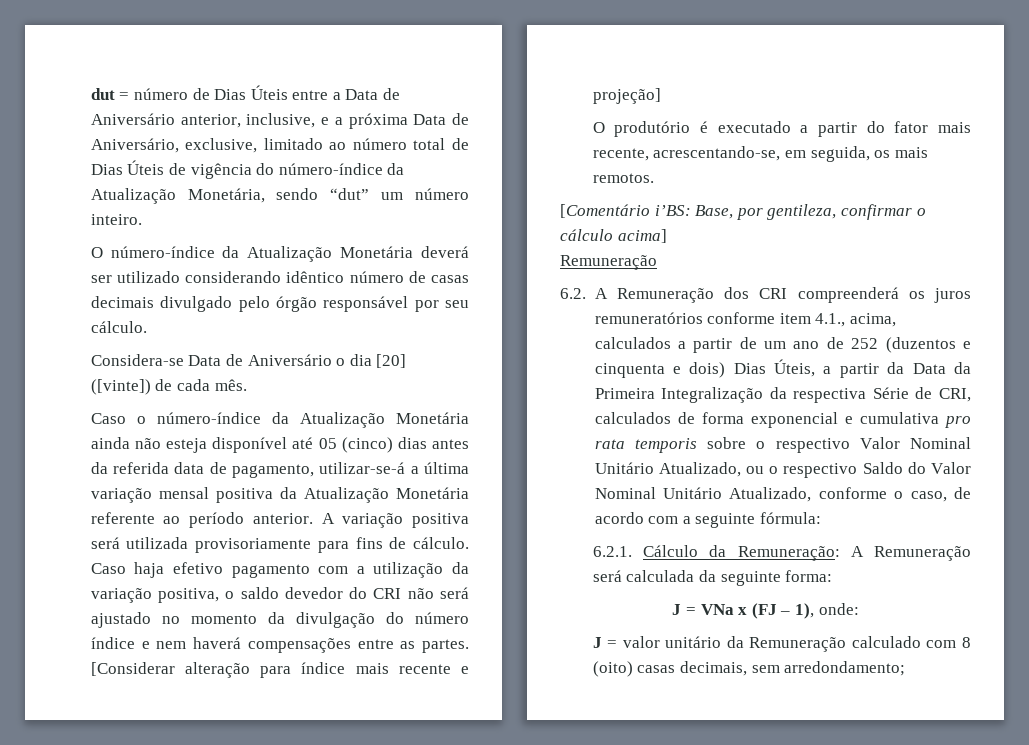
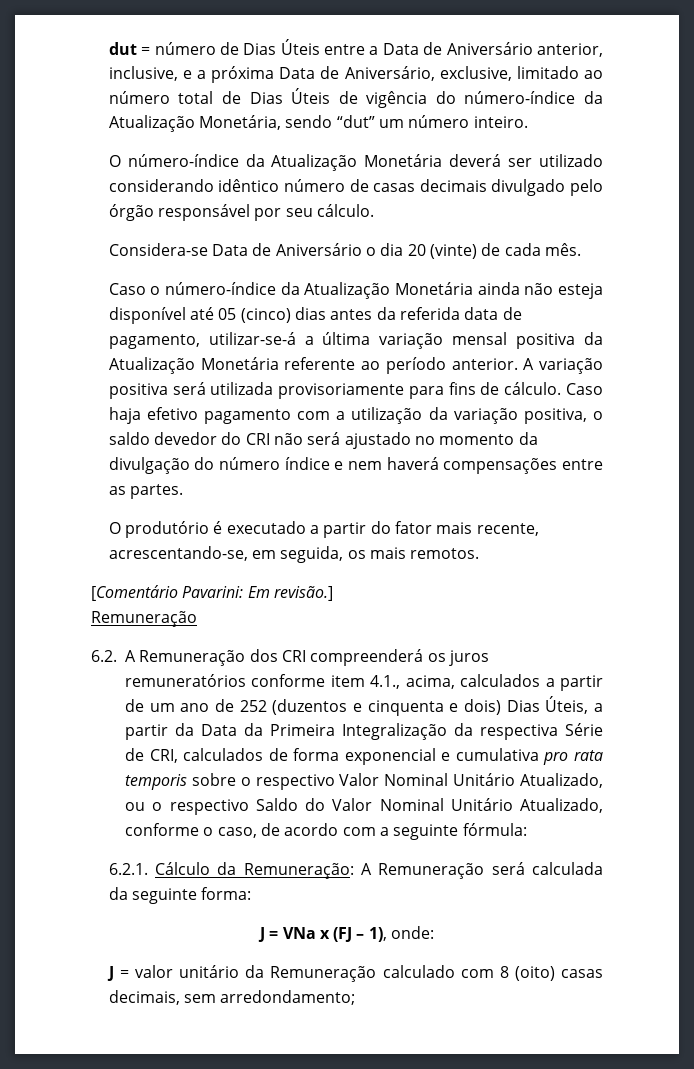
- Considera-se Data de Aniversário o dia [20] ([vinte]) de cada mês.
+ Considera-se Data de Aniversário o dia 20 (vinte) de cada mês.
- [Considerar alteração para índice mais recente e projeção]
- [Comentário i’BS: Base, por gentileza, confirmar o cálculo acima]
+ [Comentário Pavarini: Em revisão.]

